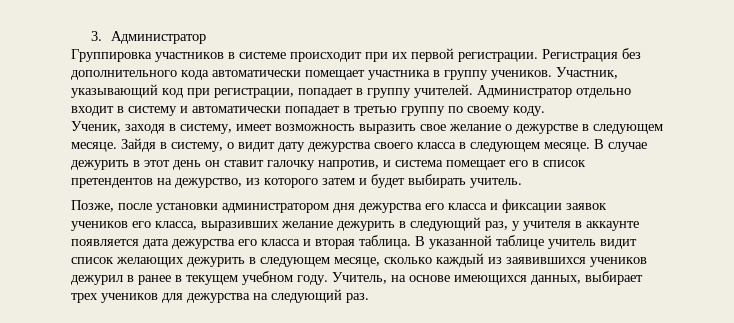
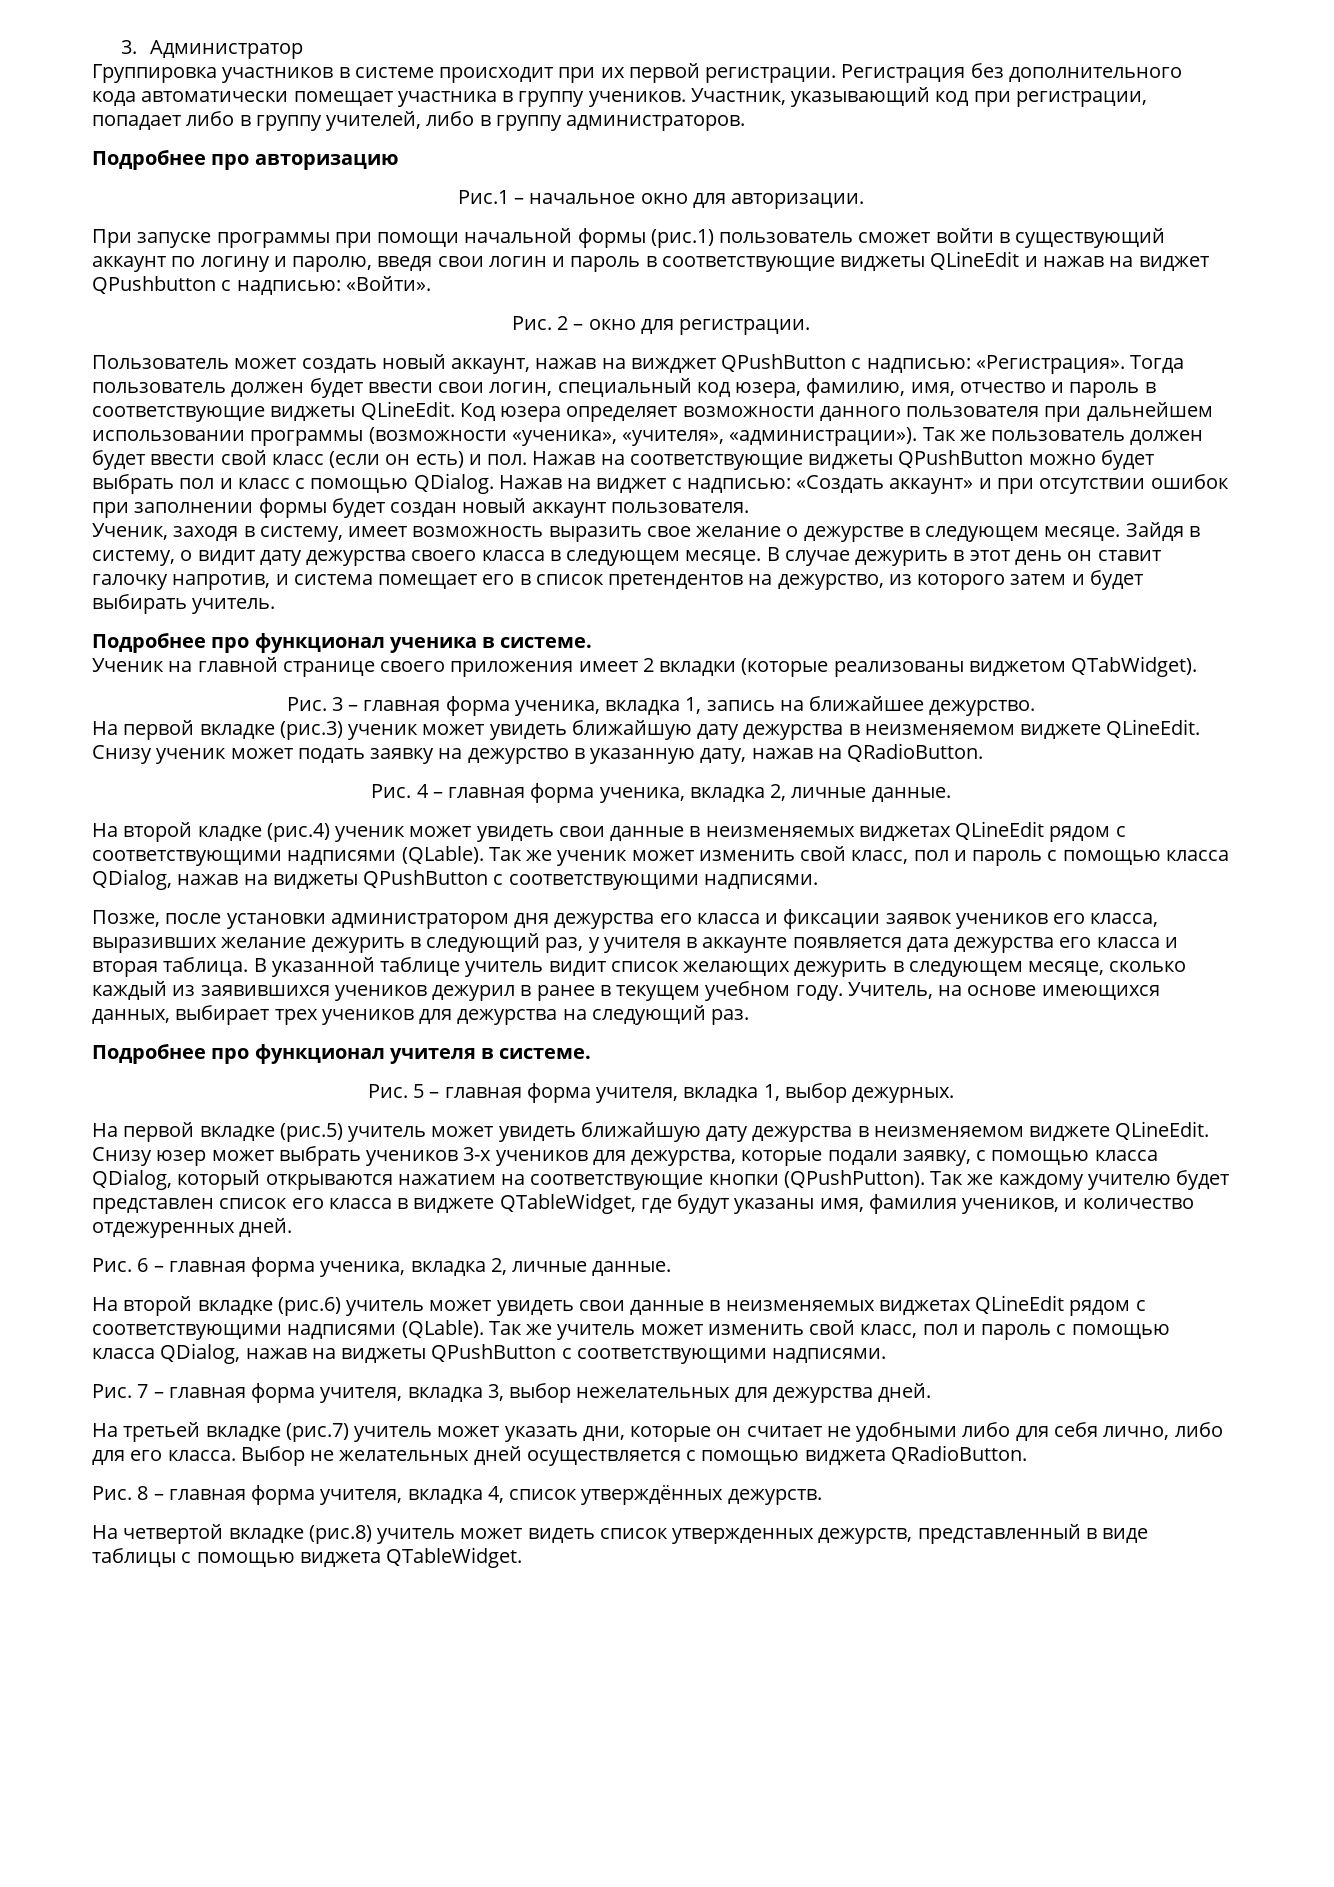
- Участник, указывающий код при регистрации, попадает в группу учителей. Администратор отдельно входит в систему и автоматически попадает в третью группу по своему коду.
+ Участник, указывающий код при регистрации, попадает либо в группу учителей, либо в группу администраторов.
+ Подробнее про авторизацию
+ Рис.1 – начальное окно для авторизации.
+ При запуске программы при помощи начальной формы (рис.1) пользователь сможет войти в существующий аккаунт по логину и паролю, введя свои логин и пароль в соответствующие виджеты QLineEdit и нажав на виджет QPushbutton c надписью: «Войти».
+ Рис. 2 – окно для регистрации.
+ Пользователь может создать новый аккаунт, нажав на вижджет QPushButton с надписью: «Регистрация». Тогда пользователь должен будет ввести свои логин, специальный код юзера, фамилию, имя, отчество и пароль в соответствующие виджеты QLineEdit. Код юзера определяет возможности данного пользователя при дальнейшем использовании программы (возможности «ученика», «учителя», «администрации»). Так же пользователь должен будет ввести свой класс (если он есть) и пол. Нажав на соответствующие виджеты QPushButton можно будет выбрать пол и класс с помощью QDialog. Нажав на виджет с надписью: «Создать аккаунт» и при отсутствии ошибок при заполнении формы будет создан новый аккаунт пользователя.
+ Подробнее про функционал ученика в системе.
+ Ученик на главной странице своего приложения имеет 2 вкладки (которые реализованы виджетом QTabWidget).
+ Рис. 3 – главная форма ученика, вкладка 1, запись на ближайшее дежурство.
+ На первой вкладке (рис.3) ученик может увидеть ближайшую дату дежурства в неизменяемом виджете QLineEdit. Снизу ученик может подать заявку на дежурство в указанную дату, нажав на QRadioButton.
+ Рис. 4 – главная форма ученика, вкладка 2, личные данные.
+ На второй кладке (рис.4) ученик может увидеть свои данные в неизменяемых виджетах QLineEdit рядом с соответствующими надписями (QLable). Так же ученик может изменить свой класс, пол и пароль с помощью класса QDialog, нажав на виджеты QPushButton c соответствующими надписями.
+ Подробнее про функционал учителя в системе.
+ Рис. 5 – главная форма учителя, вкладка 1, выбор дежурных.
+ На первой вкладке (рис.5) учитель может увидеть ближайшую дату дежурства в неизменяемом виджете QLineEdit. Снизу юзер может выбрать учеников 3-х учеников для дежурства, которые подали заявку, с помощью класса QDialog, который открываются нажатием на соответствующие кнопки (QPushPutton). Так же каждому учителю будет представлен список его класса в виджете QTableWidget, где будут указаны имя, фамилия учеников, и количество отдежуренных дней.
+ Рис. 6 – главная форма ученика, вкладка 2, личные данные.
+ На второй вкладке (рис.6) учитель может увидеть свои данные в неизменяемых виджетах QLineEdit рядом с соответствующими надписями (QLable). Так же учитель может изменить свой класс, пол и пароль с помощью класса QDialog, нажав на виджеты QPushButton c соответствующими надписями.
+ Рис. 7 – главная форма учителя, вкладка 3, выбор нежелательных для дежурства дней.
+ На третьей вкладке (рис.7) учитель может указать дни, которые он считает не удобными либо для себя лично, либо для его класса. Выбор не желательных дней осуществляется с помощью виджета QRadioButton.
+ Рис. 8 – главная форма учителя, вкладка 4, список утверждённых дежурств.
+ На четвертой вкладке (рис.8) учитель может видеть список утвержденных дежурств, представленный в виде таблицы с помощью виджета QTableWidget.

